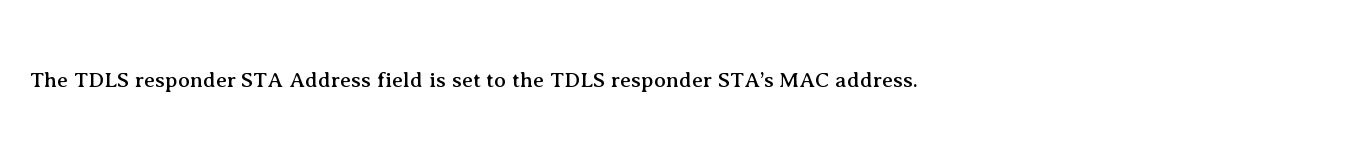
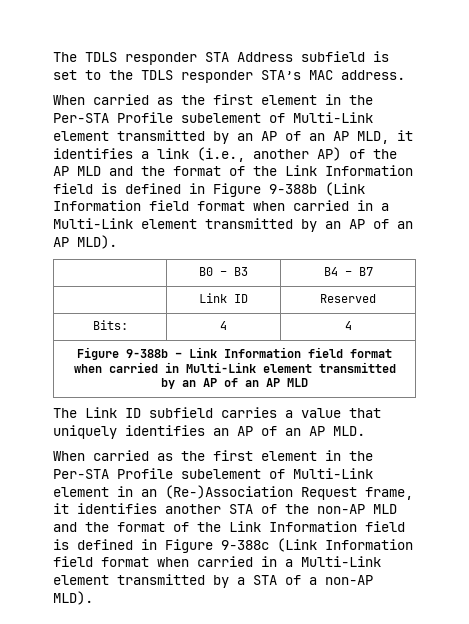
- The TDLS responder STA Address field is set to the TDLS responder STA’s MAC address.
+ The TDLS responder STA Address subfield is set to the TDLS responder STA’s MAC address.
+ When carried as the first element in the Per-STA Profile subelement of Multi-Link element transmitted by an AP of an AP MLD, it identifies a link (i.e., another AP) of the AP MLD and the format of the Link Information field is defined in Figure 9-388b (Link Information field format when carried in a Multi-Link element transmitted by an AP of an AP MLD).
+ | B0 – B3 | B4 – B7
+ | Link ID | Reserved
+ Bits: | 4 | 4
+ Figure 9-388b – Link Information field format when carried in Multi-Link element transmitted by an AP of an AP MLD
+ The Link ID subfield carries a value that uniquely identifies an AP of an AP MLD.
+ When carried as the first element in the Per-STA Profile subelement of Multi-Link element in an (Re-)Association Request frame, it identifies another STA of the non-AP MLD and the format of the Link Information field is defined in Figure 9-388c (Link Information field format when carried in a Multi-Link element transmitted by a STA of a non-AP MLD).

